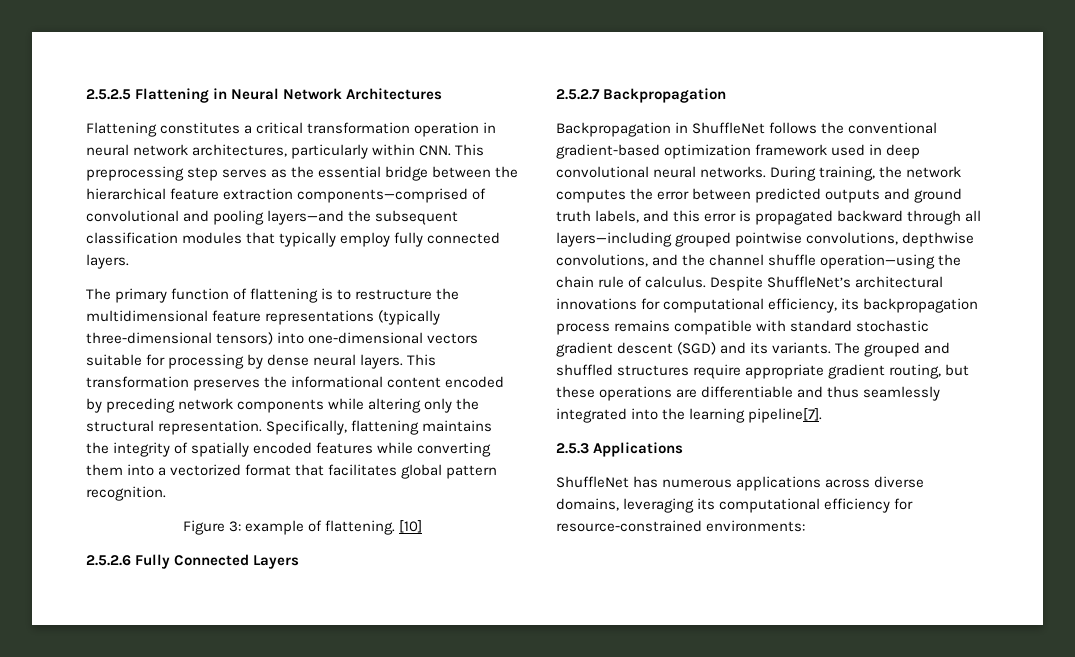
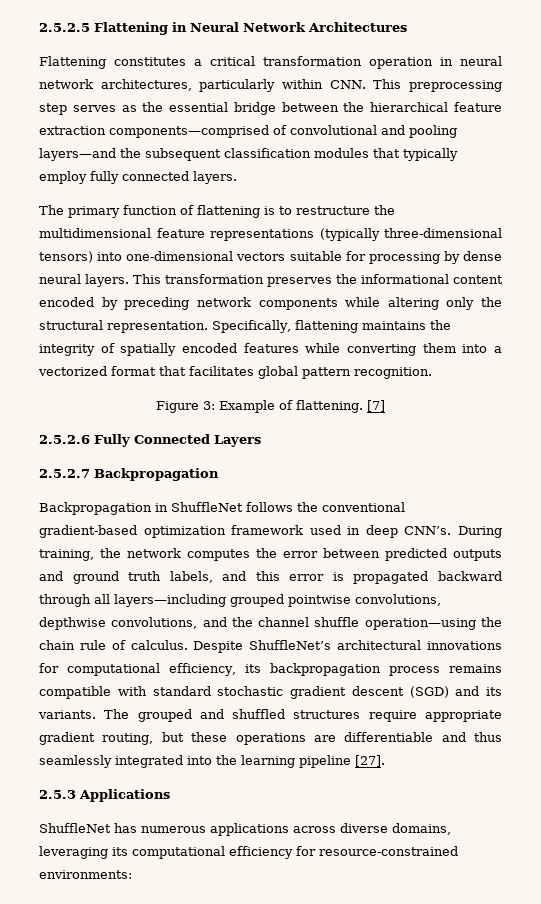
- Figure 3: example of flattening.
+ Figure 3: Example of flattening.
- [10]
+ [7]
- Backpropagation in ShuffleNet follows the conventional gradient-based optimization framework used in deep convolutional neural networks.
+ Backpropagation in ShuffleNet follows the conventional gradient-based optimization framework used in deep CNN’s.
- The grouped and shuffled structures require appropriate gradient routing, but these operations are differentiable and thus seamlessly integrated into the learning pipeline[7].
+ The grouped and shuffled structures require appropriate gradient routing, but these operations are differentiable and thus seamlessly integrated into the learning pipeline [27].

